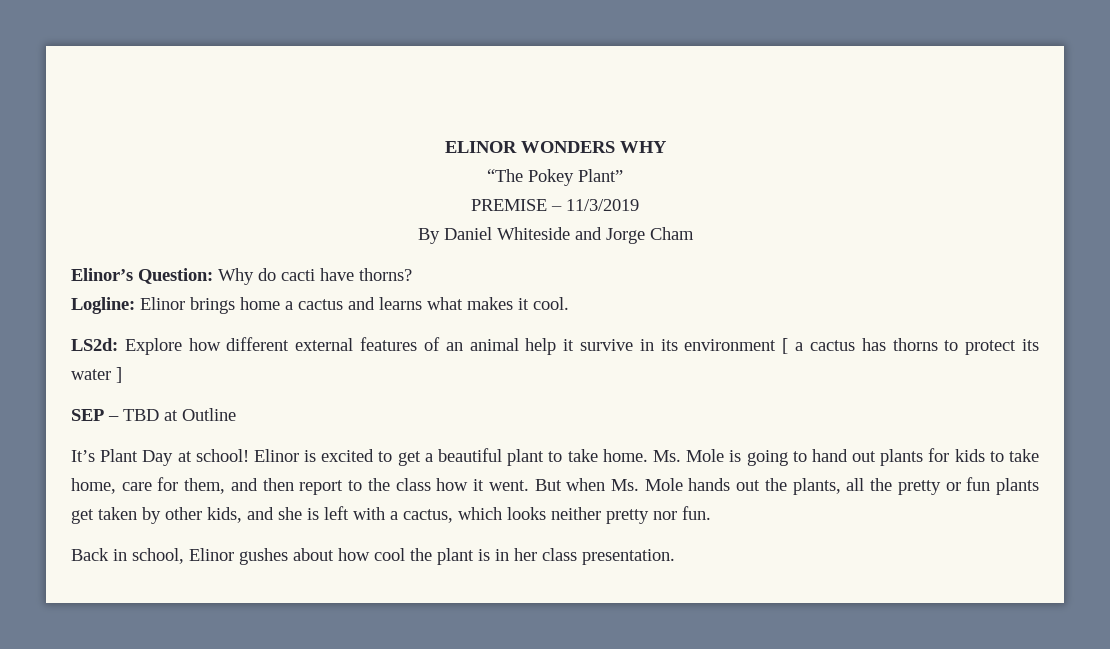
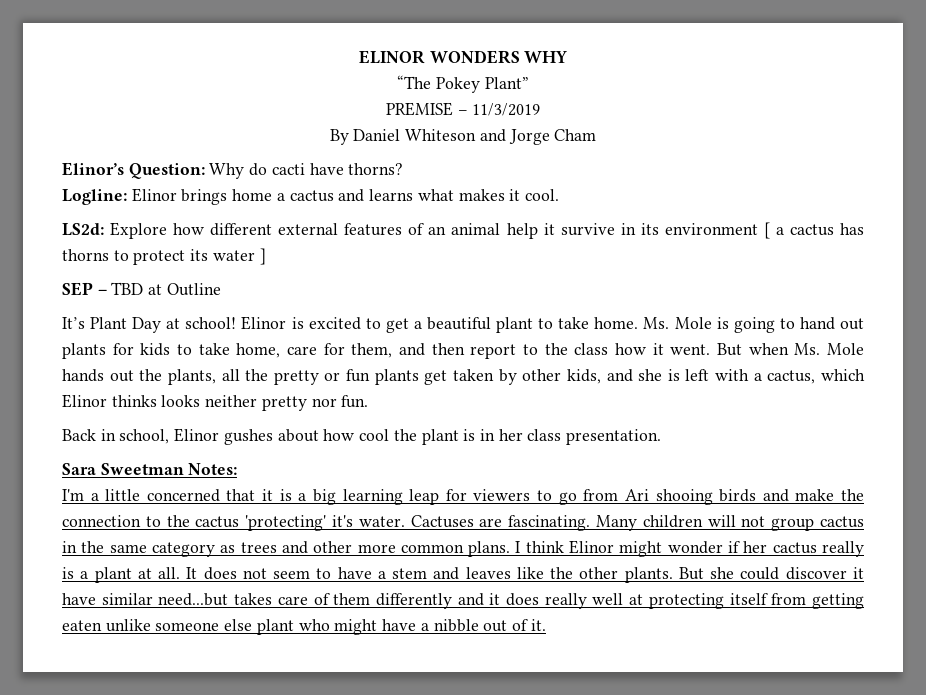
- By Daniel Whiteside and Jorge Cham
+ By Daniel Whiteson and Jorge Cham
- But when Ms. Mole hands out the plants, all the pretty or fun plants get taken by other kids, and she is left with a cactus, which looks neither pretty nor fun.
+ But when Ms. Mole hands out the plants, all the pretty or fun plants get taken by other kids, and she is left with a cactus, which Elinor thinks looks neither pretty nor fun.
+ Sara Sweetman Notes:
+ I'm a little concerned that it is a big learning leap for viewers to go from Ari shooing birds and make the connection to the cactus 'protecting' it's water. Cactuses are fascinating. Many children will not group cactus in the same category as trees and other more common plans. I think Elinor might wonder if her cactus really is a plant at all. It does not seem to have a stem and leaves like the other plants. But she could discover it have similar need...but takes care of them differently and it does really well at protecting itself from getting eaten unlike someone else plant who might have a nibble out of it.

